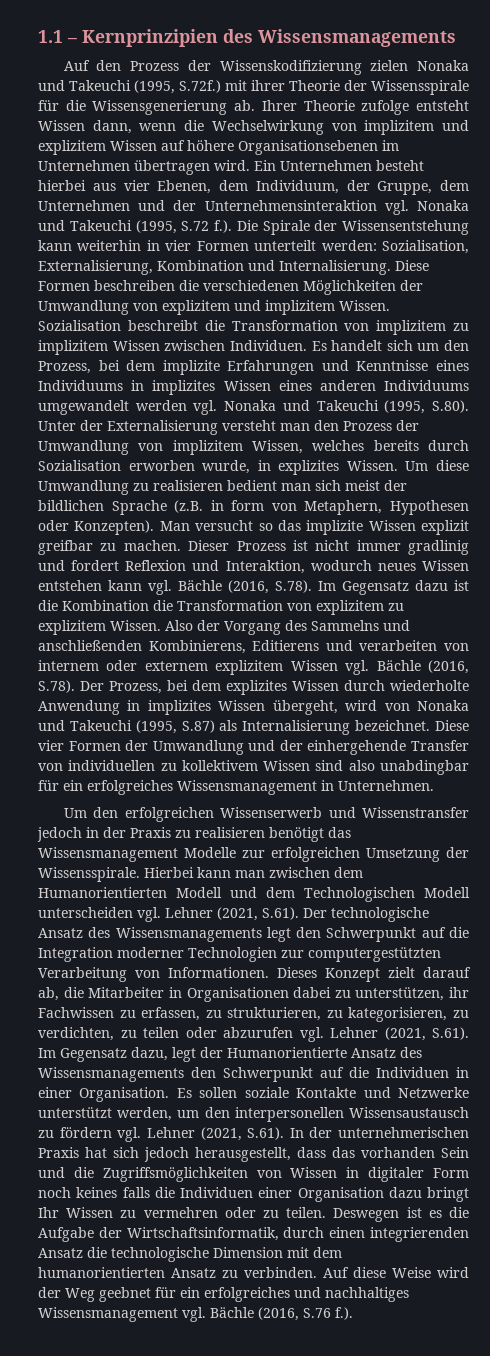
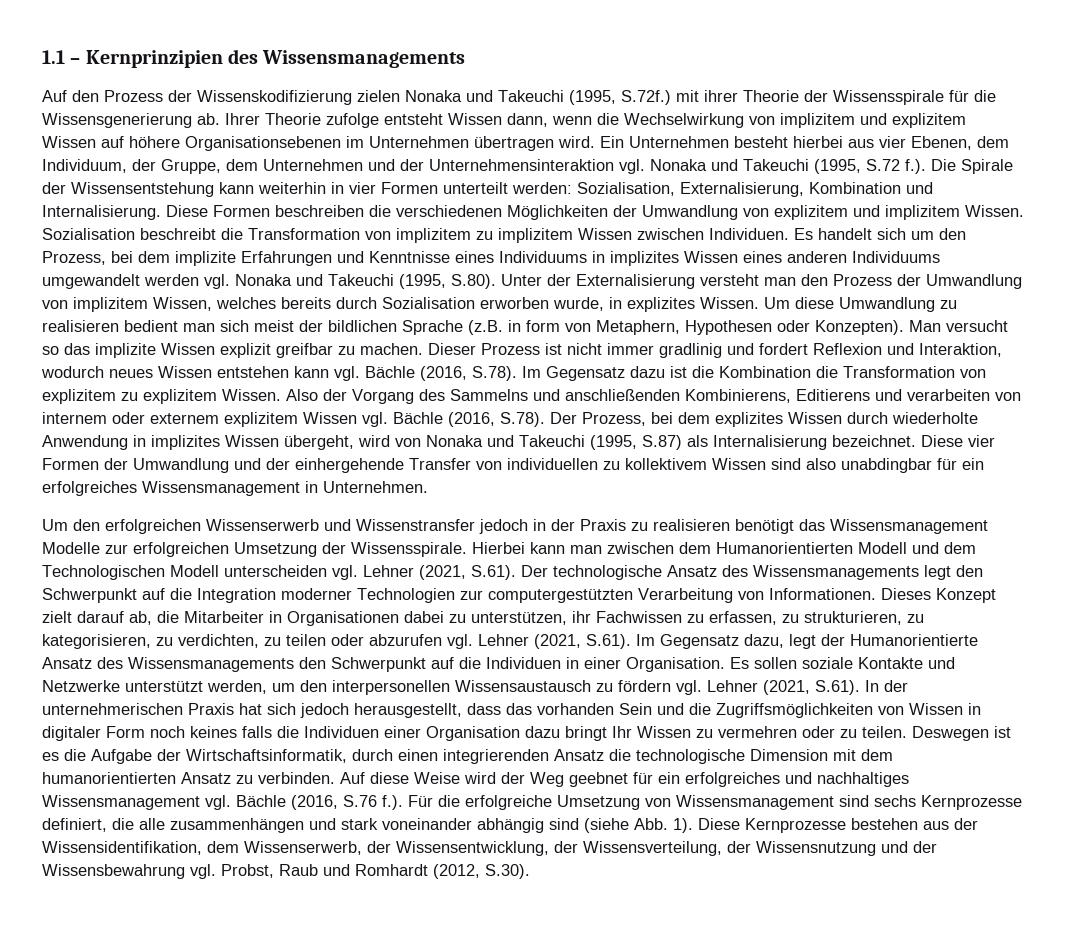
- Auf diese Weise wird der Weg geebnet für ein erfolgreiches und nachhaltiges Wissensmanagement vgl. Bächle (2016, S.76 f.).
+ Auf diese Weise wird der Weg geebnet für ein erfolgreiches und nachhaltiges Wissensmanagement vgl. Bächle (2016, S.76 f.). Für die erfolgreiche Umsetzung von Wissensmanagement sind sechs Kernprozesse definiert, die alle zusammenhängen und stark voneinander abhängig sind (siehe Abb. 1). Diese Kernprozesse bestehen aus der Wissensidentifikation, dem Wissenserwerb, der Wissensentwicklung, der Wissensverteilung, der Wissensnutzung und der Wissensbewahrung vgl. Probst, Raub und Romhardt (2012, S.30).

